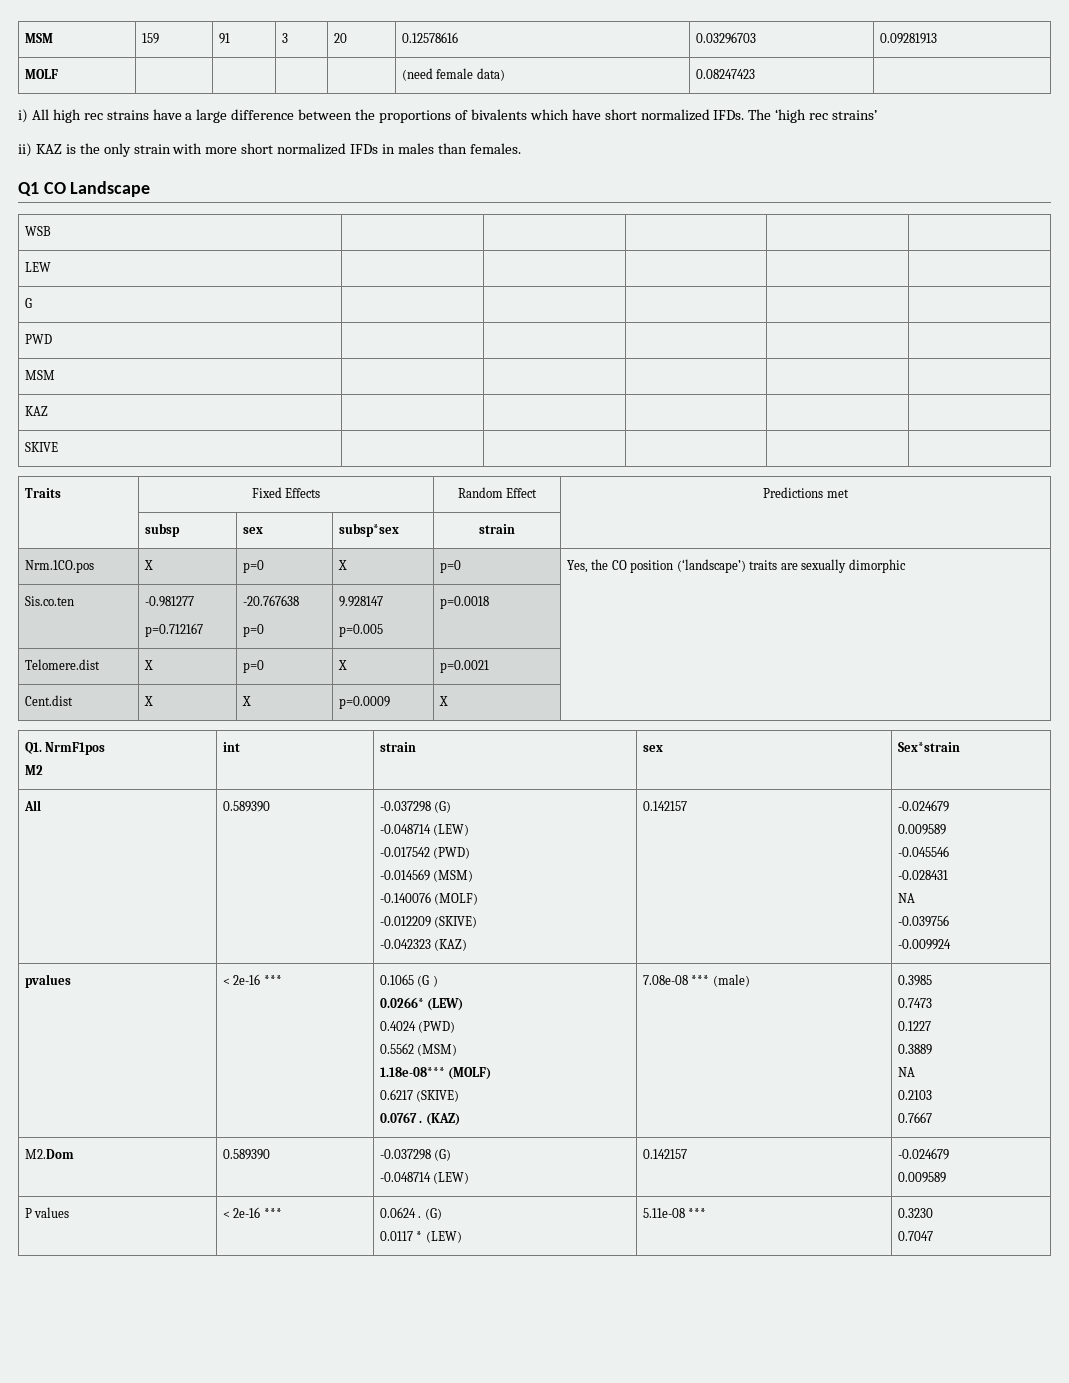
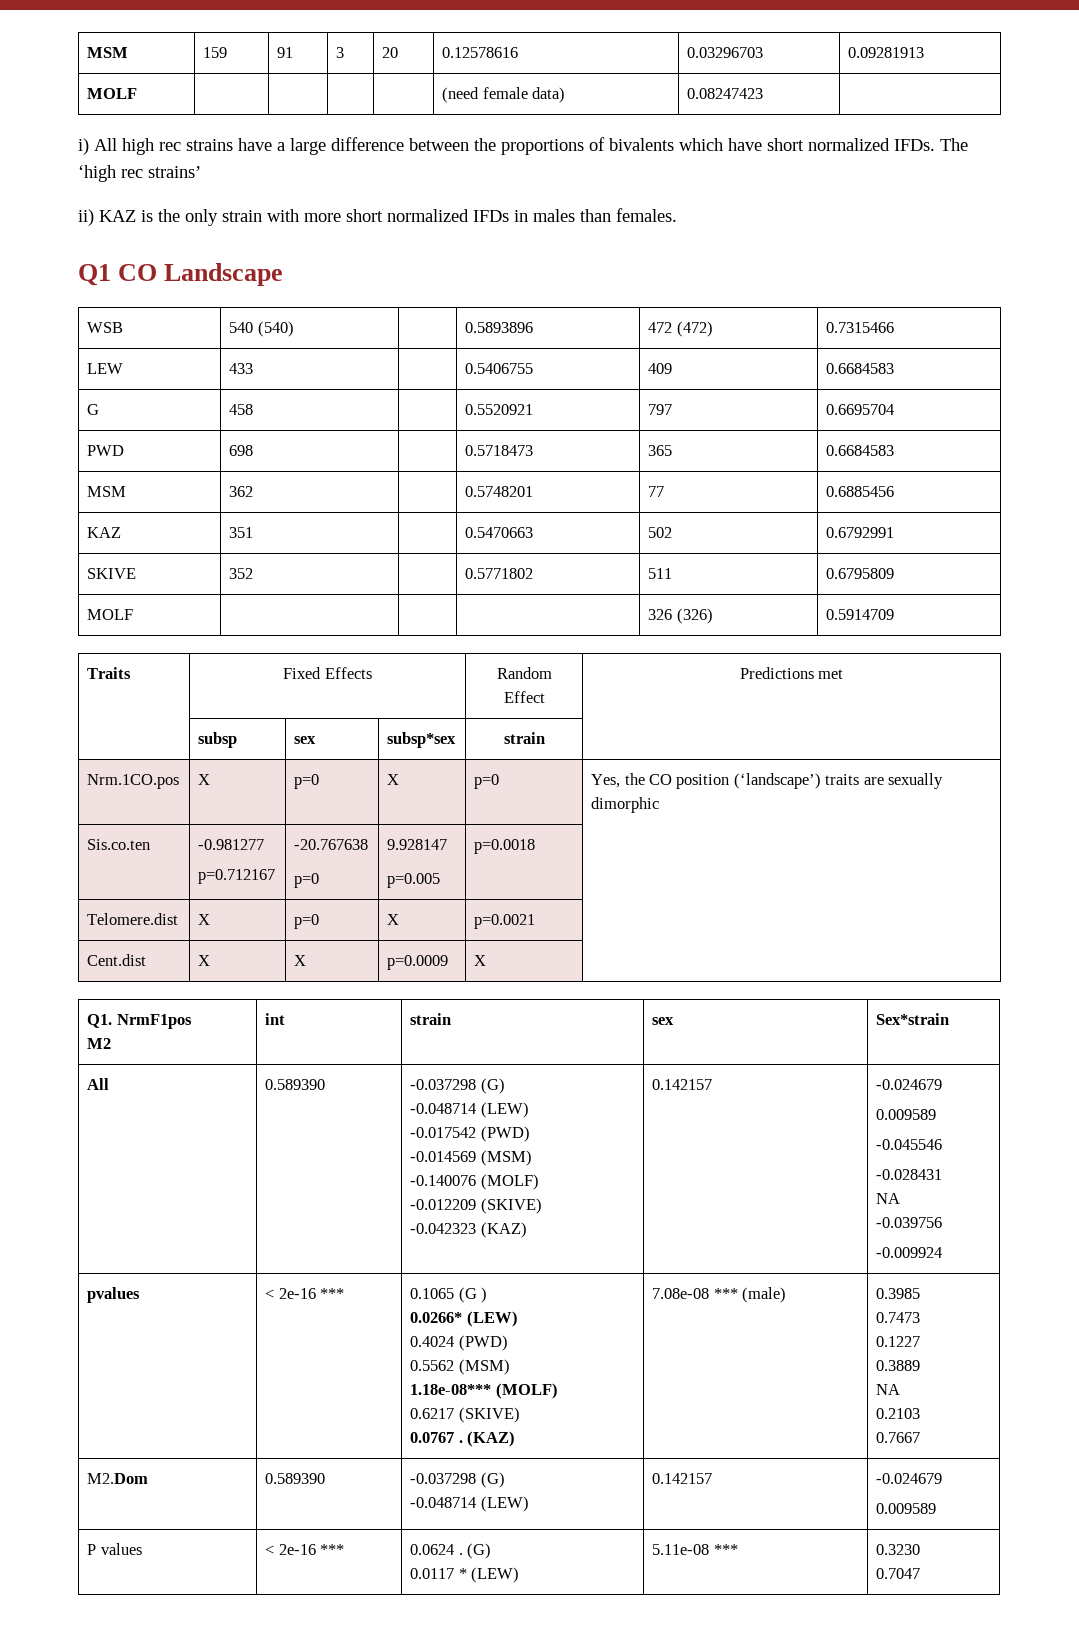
- WSB | | | | |
- LEW | | | | |
- G | | | | |
- PWD | | | | |
- MSM | | | | |
- KAZ | | | | |
- SKIVE | | | | |
+ WSB | 540 (540) | | 0.5893896 | 472 (472) | 0.7315466
+ LEW | 433 | | 0.5406755 | 409 | 0.6684583
+ G | 458 | | 0.5520921 | 797 | 0.6695704
+ PWD | 698 | | 0.5718473 | 365 | 0.6684583
+ MSM | 362 | | 0.5748201 | 77 | 0.6885456
+ KAZ | 351 | | 0.5470663 | 502 | 0.6792991
+ SKIVE | 352 | | 0.5771802 | 511 | 0.6795809
+ MOLF | | | | 326 (326) | 0.5914709

